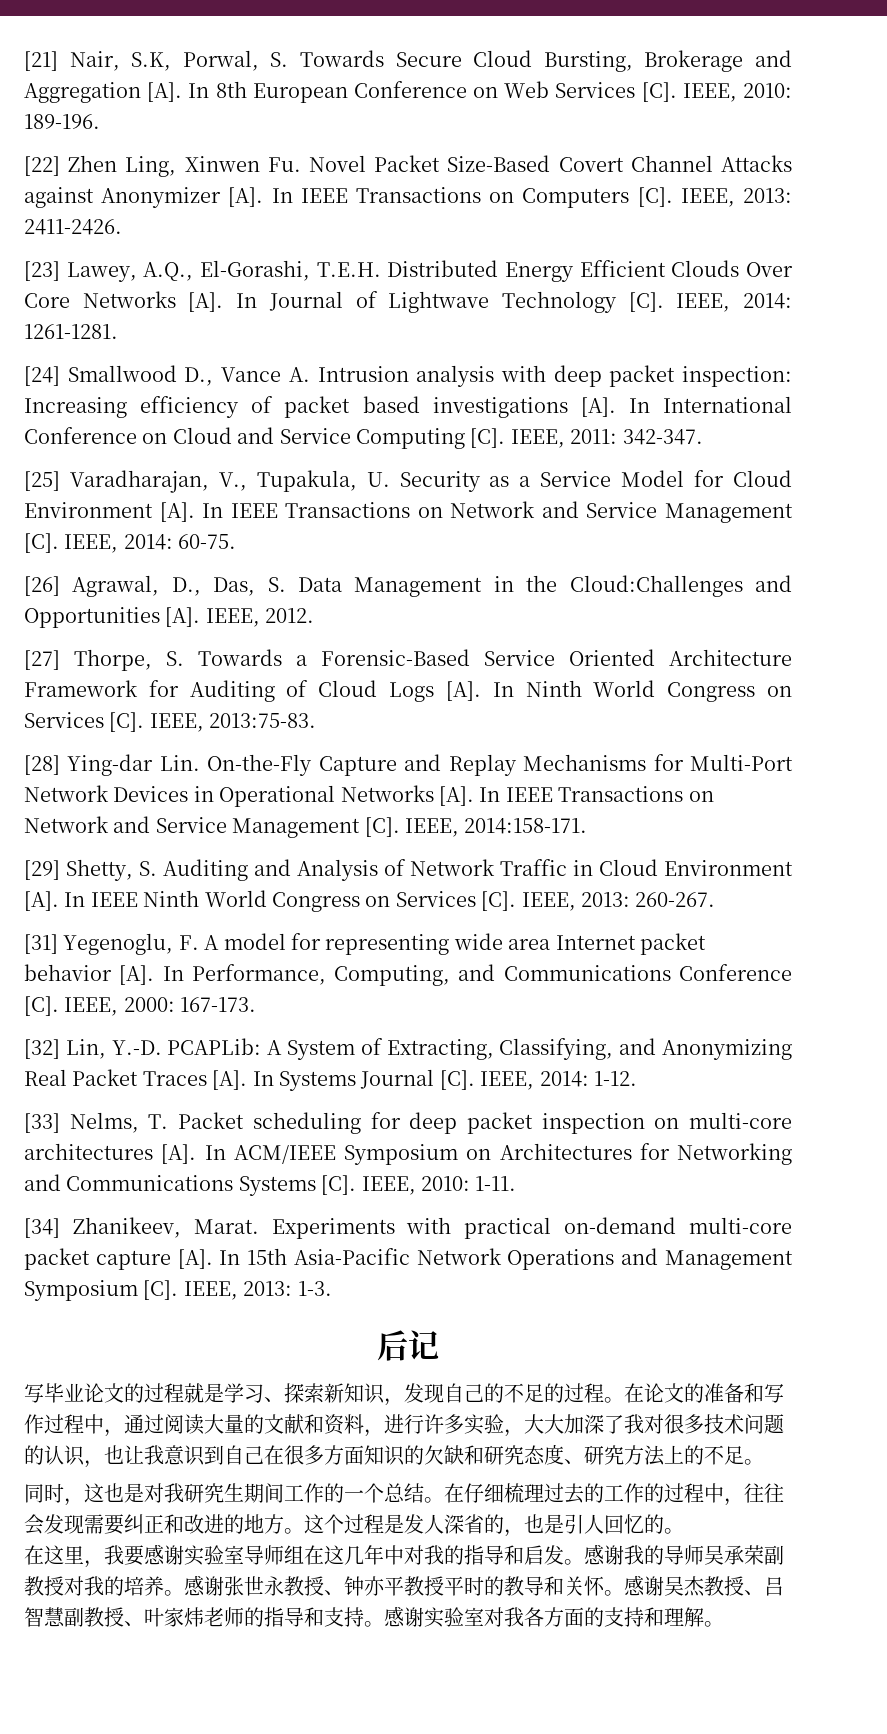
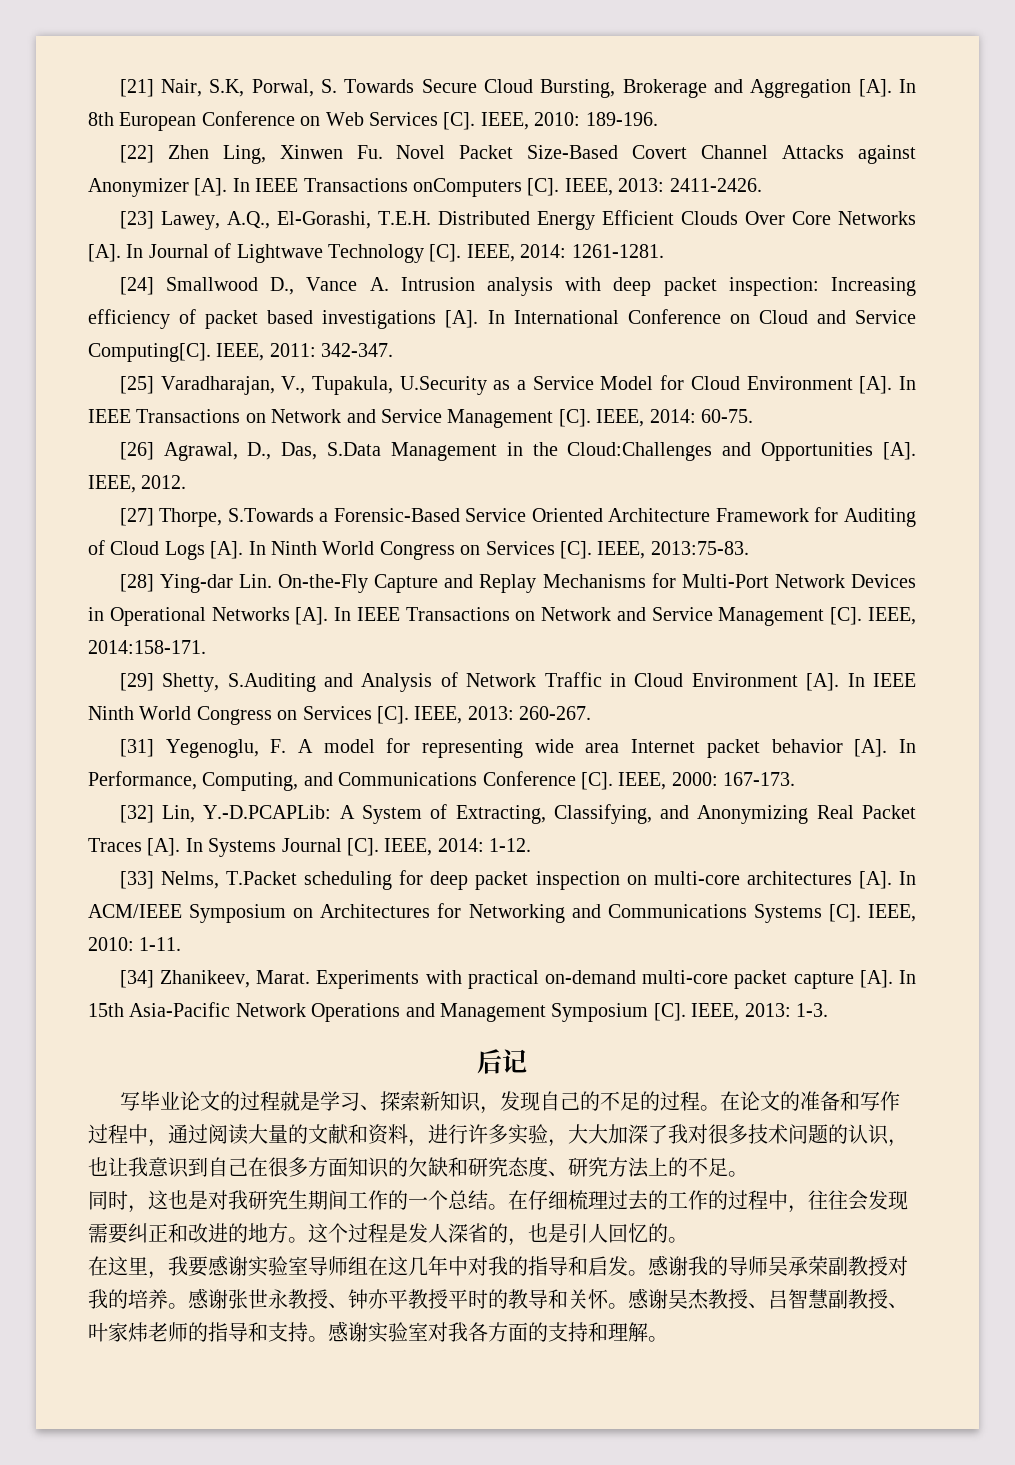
- [22] Zhen Ling, Xinwen Fu. Novel Packet Size-Based Covert Channel Attacks against Anonymizer [A]. In IEEE Transactions on Computers [C]. IEEE, 2013: 2411-2426.
+ [22] Zhen Ling, Xinwen Fu. Novel Packet Size-Based Covert Channel Attacks against Anonymizer [A]. In IEEE Transactions onComputers [C]. IEEE, 2013: 2411-2426.
- [24] Smallwood D., Vance A. Intrusion analysis with deep packet inspection: Increasing efficiency of packet based investigations [A]. In International Conference on Cloud and Service Computing [C]. IEEE, 2011: 342-347.
+ [24] Smallwood D., Vance A. Intrusion analysis with deep packet inspection: Increasing efficiency of packet based investigations [A]. In International Conference on Cloud and Service Computing[C]. IEEE, 2011: 342-347.
- [25] Varadharajan, V., Tupakula, U. Security as a Service Model for Cloud Environment [A]. In IEEE Transactions on Network and Service Management [C]. IEEE, 2014: 60-75.
+ [25] Varadharajan, V., Tupakula, U.Security as a Service Model for Cloud Environment [A]. In IEEE Transactions on Network and Service Management [C]. IEEE, 2014: 60-75.
- [26] Agrawal, D., Das, S. Data Management in the Cloud:Challenges and Opportunities [A]. IEEE, 2012.
+ [26] Agrawal, D., Das, S.Data Management in the Cloud:Challenges and Opportunities [A]. IEEE, 2012.
- [27] Thorpe, S. Towards a Forensic-Based Service Oriented Architecture Framework for Auditing of Cloud Logs [A]. In Ninth World Congress on Services [C]. IEEE, 2013:75-83.
+ [27] Thorpe, S.Towards a Forensic-Based Service Oriented Architecture Framework for Auditing of Cloud Logs [A]. In Ninth World Congress on Services [C]. IEEE, 2013:75-83.
- [29] Shetty, S. Auditing and Analysis of Network Traffic in Cloud Environment [A]. In IEEE Ninth World Congress on Services [C]. IEEE, 2013: 260-267.
+ [29] Shetty, S.Auditing and Analysis of Network Traffic in Cloud Environment [A]. In IEEE Ninth World Congress on Services [C]. IEEE, 2013: 260-267.
- [32] Lin, Y.-D. PCAPLib: A System of Extracting, Classifying, and Anonymizing Real Packet Traces [A]. In Systems Journal [C]. IEEE, 2014: 1-12.
+ [32] Lin, Y.-D.PCAPLib: A System of Extracting, Classifying, and Anonymizing Real Packet Traces [A]. In Systems Journal [C]. IEEE, 2014: 1-12.
- [33] Nelms, T. Packet scheduling for deep packet inspection on multi-core architectures [A]. In ACM/IEEE Symposium on Architectures for Networking and Communications Systems [C]. IEEE, 2010: 1-11.
+ [33] Nelms, T.Packet scheduling for deep packet inspection on multi-core architectures [A]. In ACM/IEEE Symposium on Architectures for Networking and Communications Systems [C]. IEEE, 2010: 1-11.

